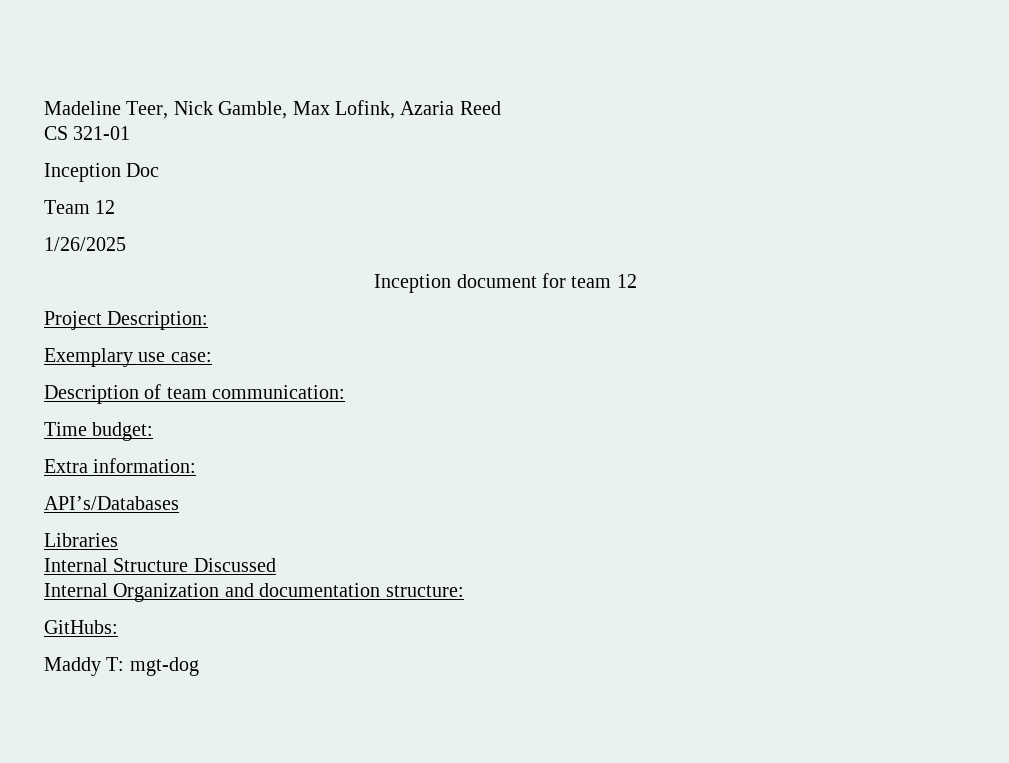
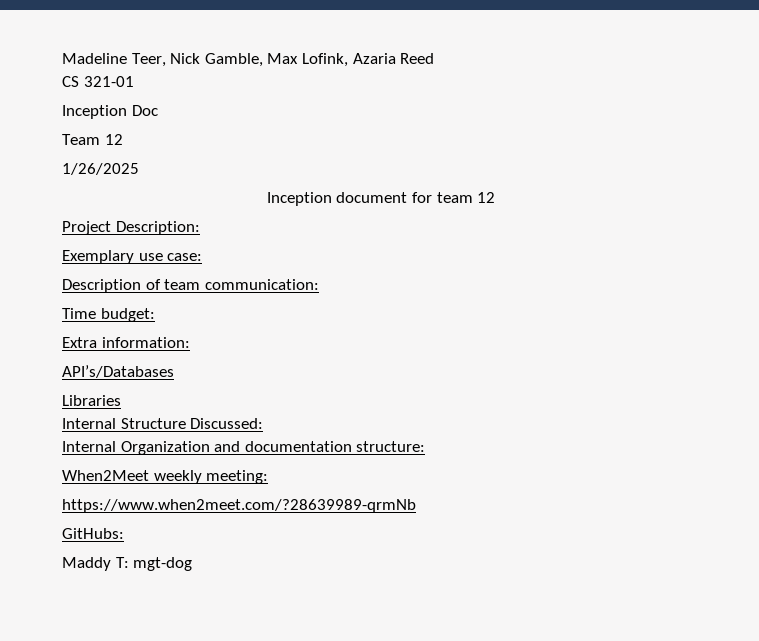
- Internal Structure Discussed
+ Internal Structure Discussed:
+ When2Meet weekly meeting:
+ https://www.when2meet.com/?28639989-qrmNb

